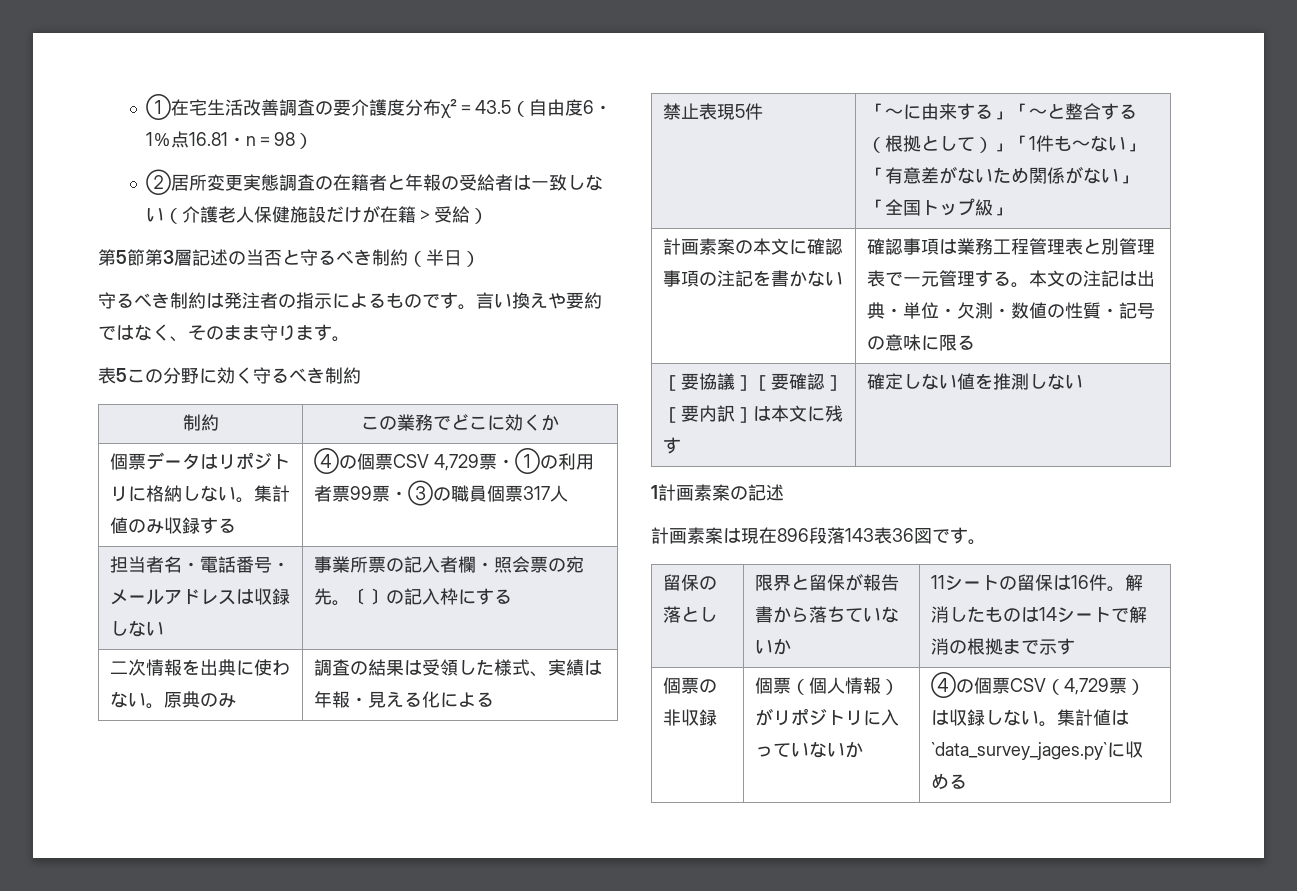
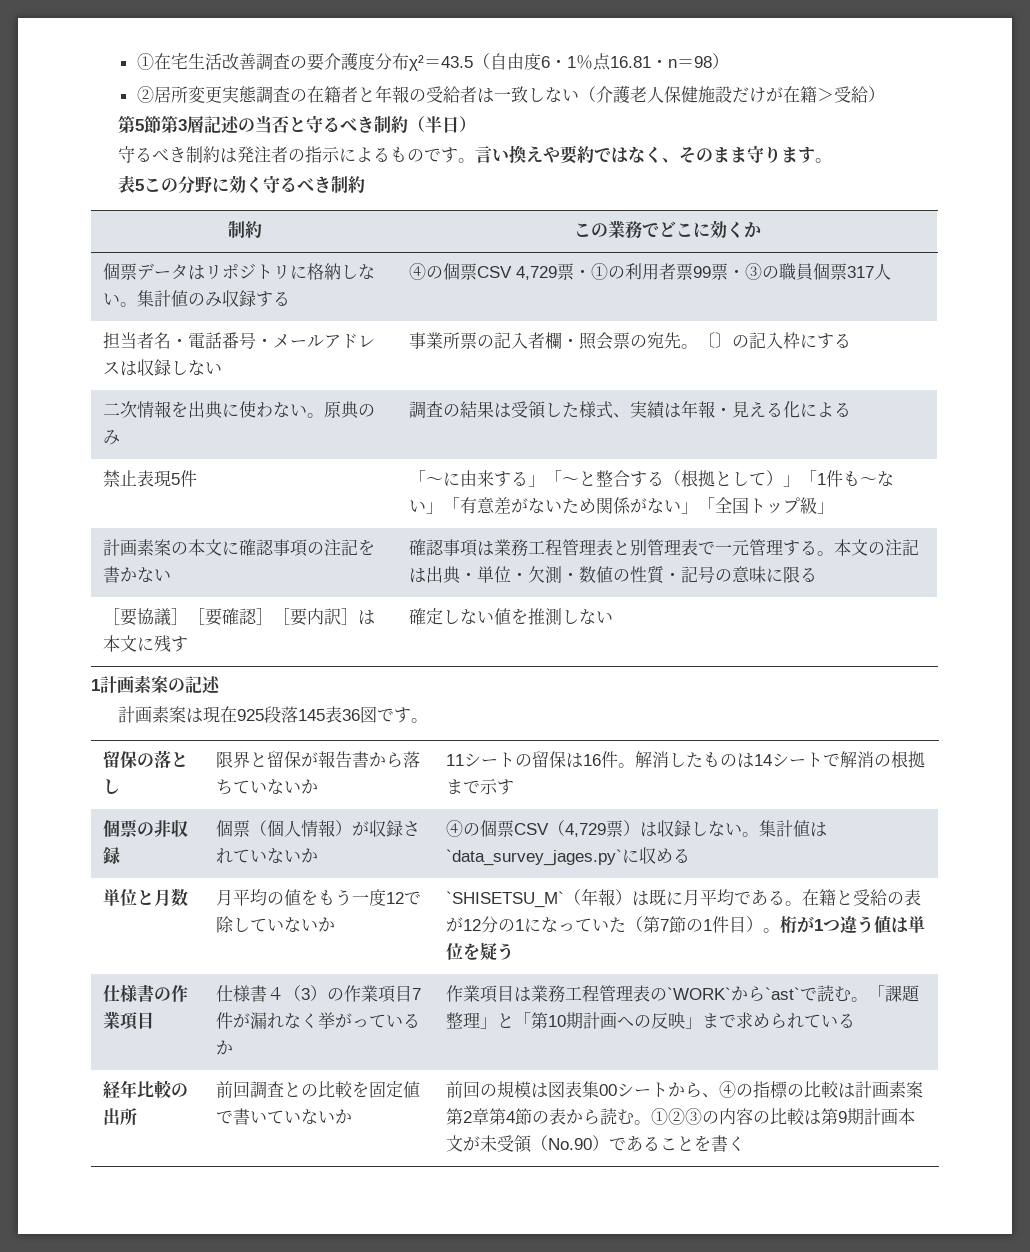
- 計画素案は現在896段落143表36図です。
+ 計画素案は現在925段落145表36図です。
- 個票の非収録 | 個票（個人情報）がリポジトリに入っていないか | ④の個票CSV（4,729票）は収録しない。集計値は`data_survey_jages.py`に収める
+ 個票の非収録 | 個票（個人情報）が収録されていないか | ④の個票CSV（4,729票）は収録しない。集計値は`data_survey_jages.py`に収める
+ 単位と月数 | 月平均の値をもう一度12で除していないか | `SHISETSU_M`（年報）は既に月平均である。在籍と受給の表が12分の1になっていた（第7節の1件目）。桁が1つ違う値は単位を疑う
+ 仕様書の作業項目 | 仕様書４（3）の作業項目7件が漏れなく挙がっているか | 作業項目は業務工程管理表の`WORK`から`ast`で読む。「課題整理」と「第10期計画への反映」まで求められている
+ 経年比較の出所 | 前回調査との比較を固定値で書いていないか | 前回の規模は図表集00シートから、④の指標の比較は計画素案第2章第4節の表から読む。①②③の内容の比較は第9期計画本文が未受領（No.90）であることを書く

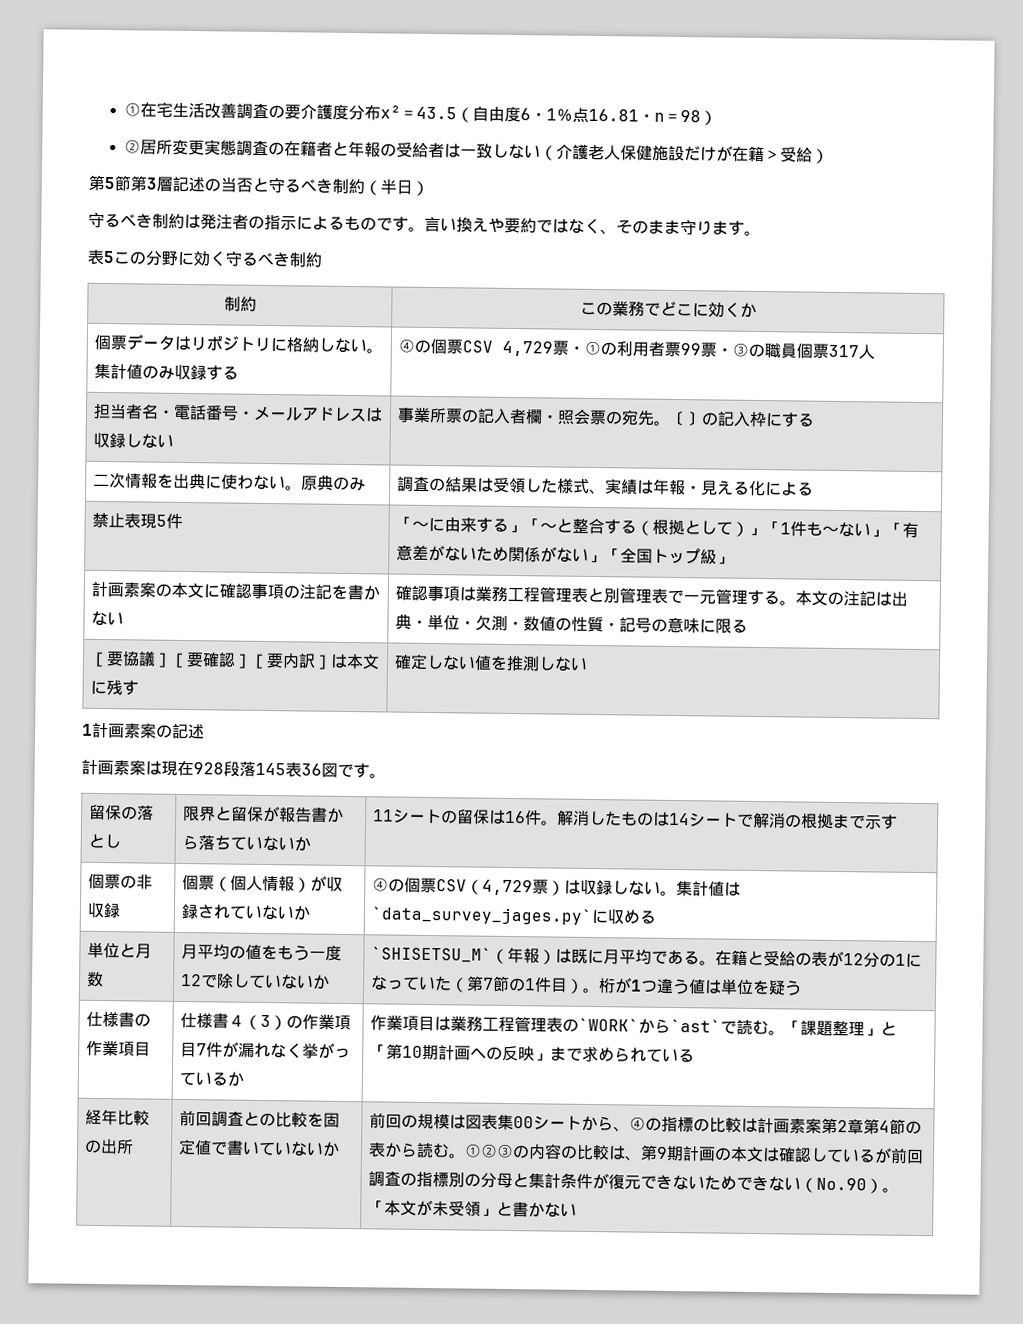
- 計画素案は現在925段落145表36図です。
+ 計画素案は現在928段落145表36図です。
- ①②③の内容の比較は第9期計画本文が未受領（No.90）であることを書く
+ ①②③の内容の比較は、第9期計画の本文は確認しているが前回調査の指標別の分母と集計条件が復元できないためできない（No.90）。「本文が未受領」と書かない

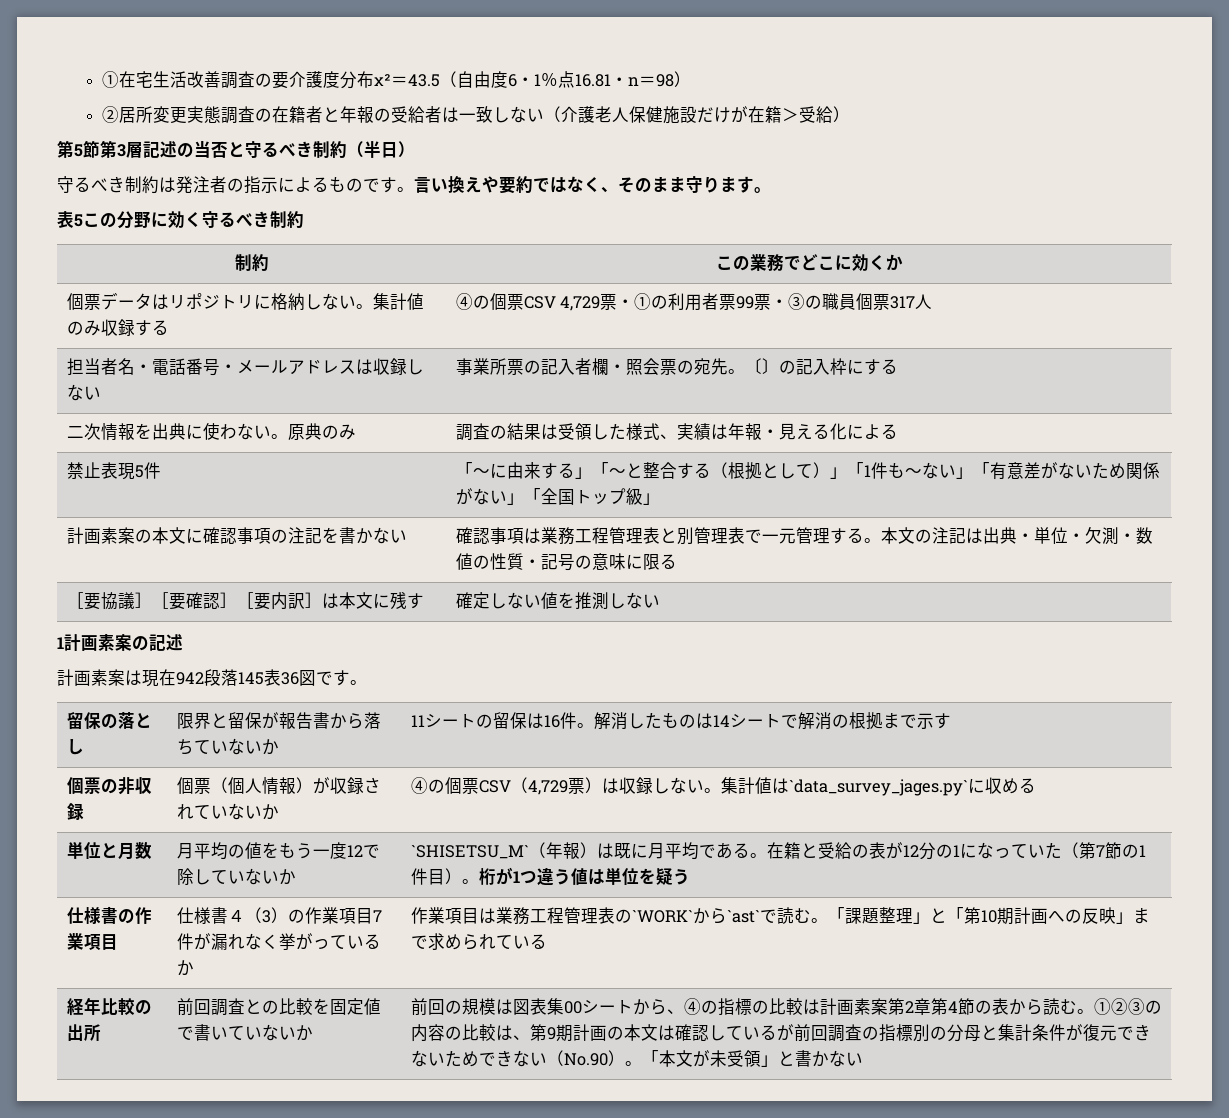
- 計画素案は現在928段落145表36図です。
+ 計画素案は現在942段落145表36図です。

